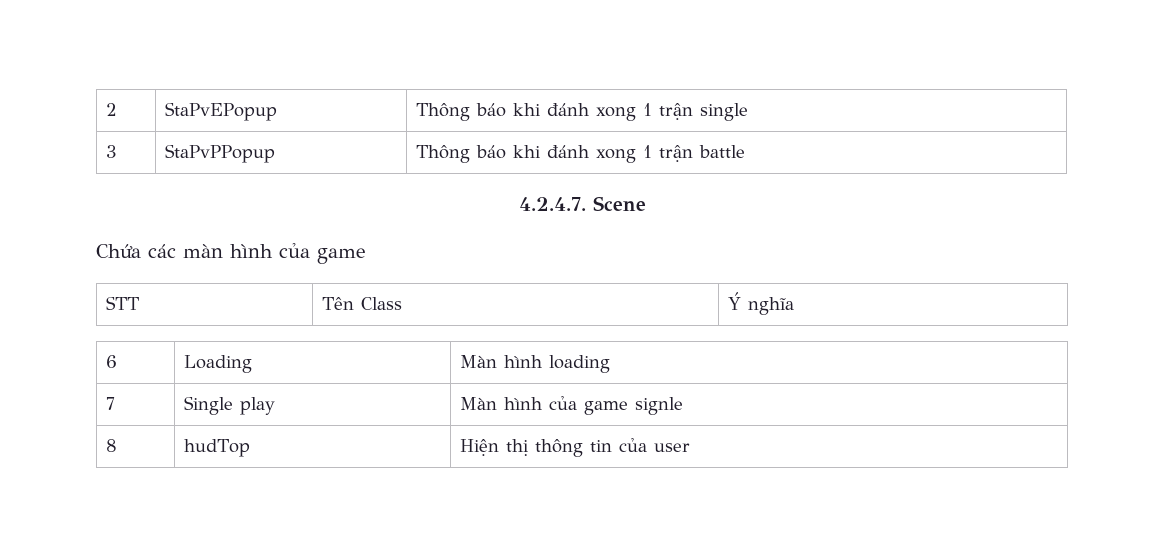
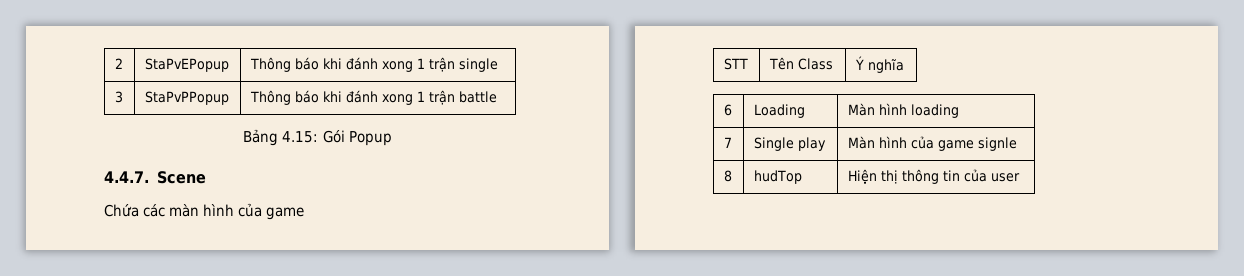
- 4.2.4.7. Scene
+ Bảng 4.15: Gói Popup
+ 4.4.7. Scene

